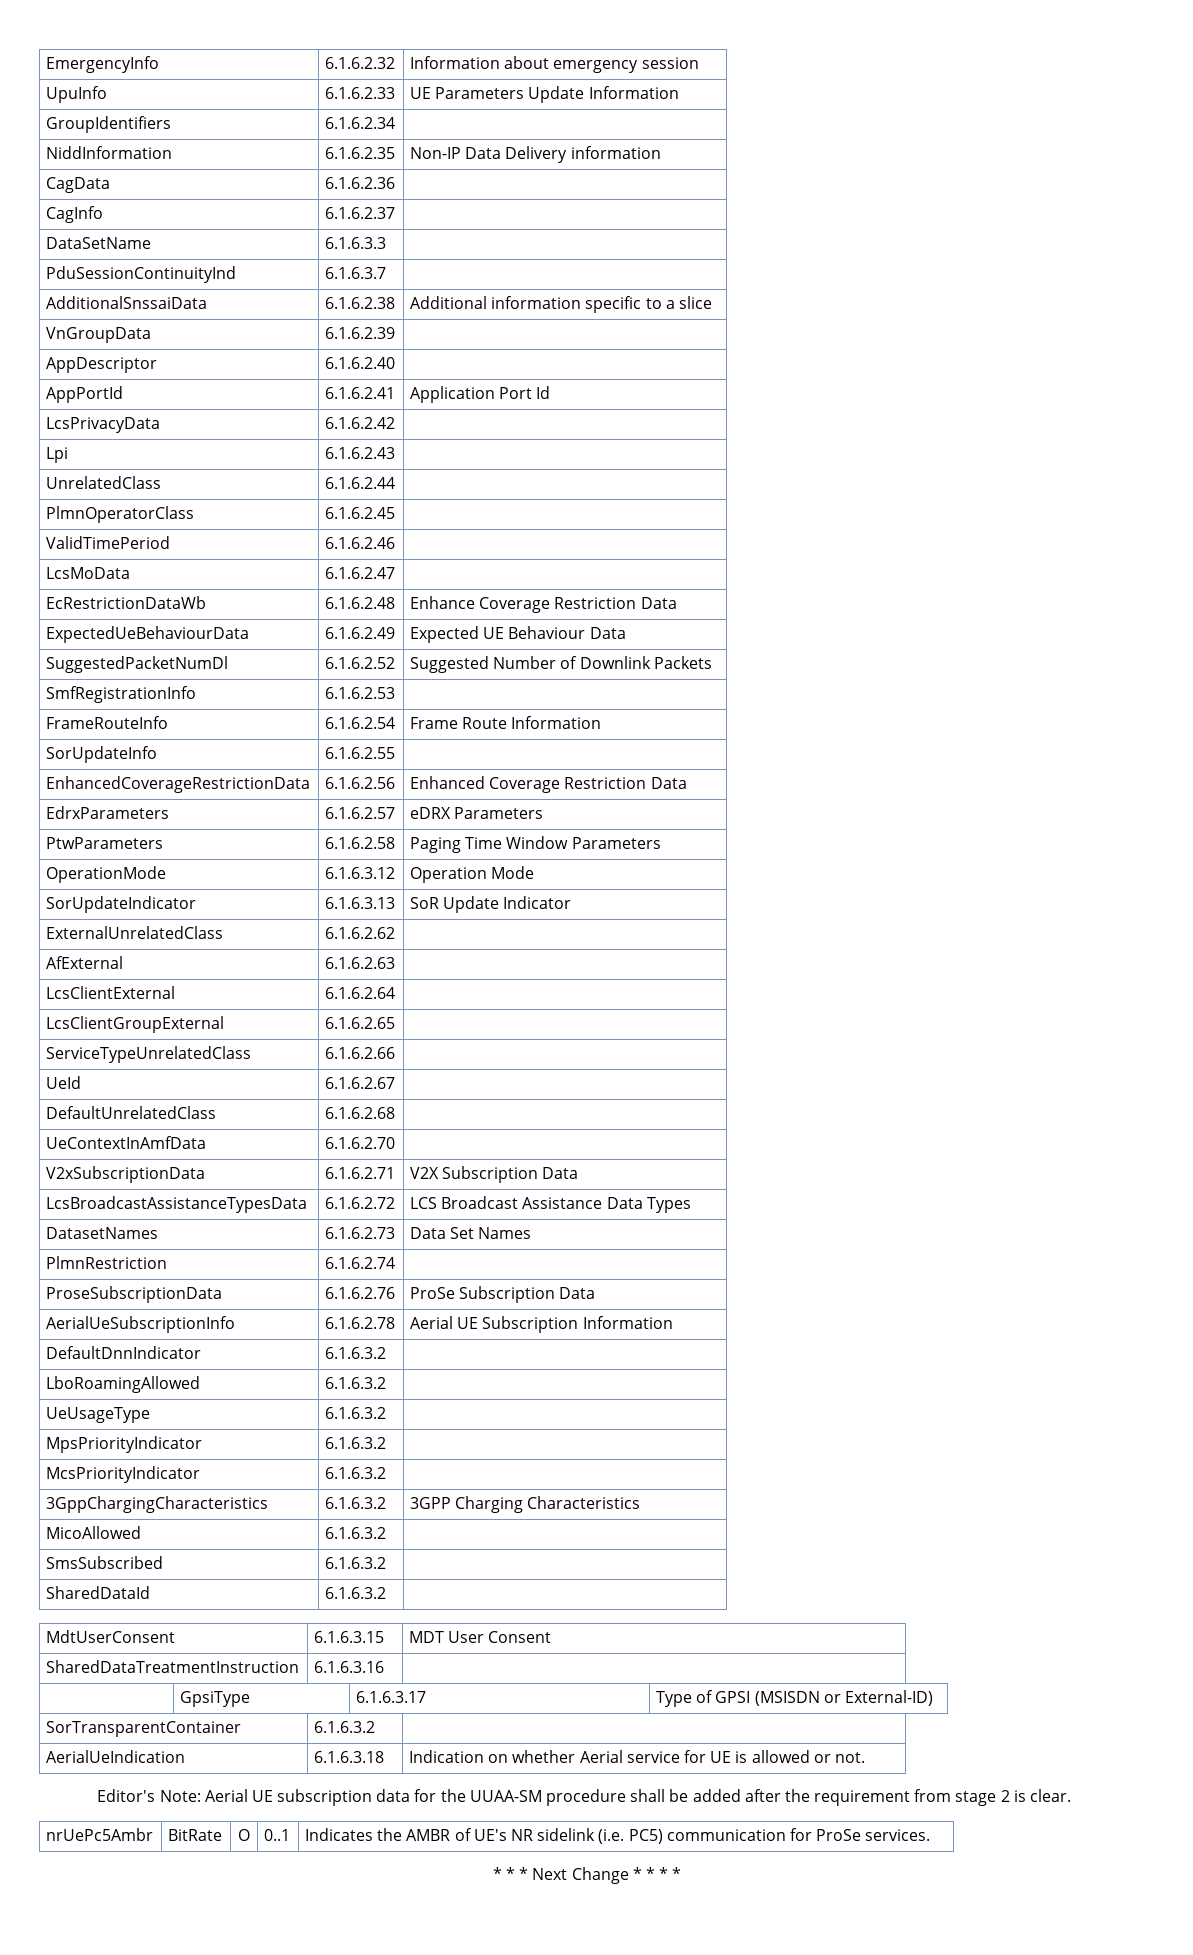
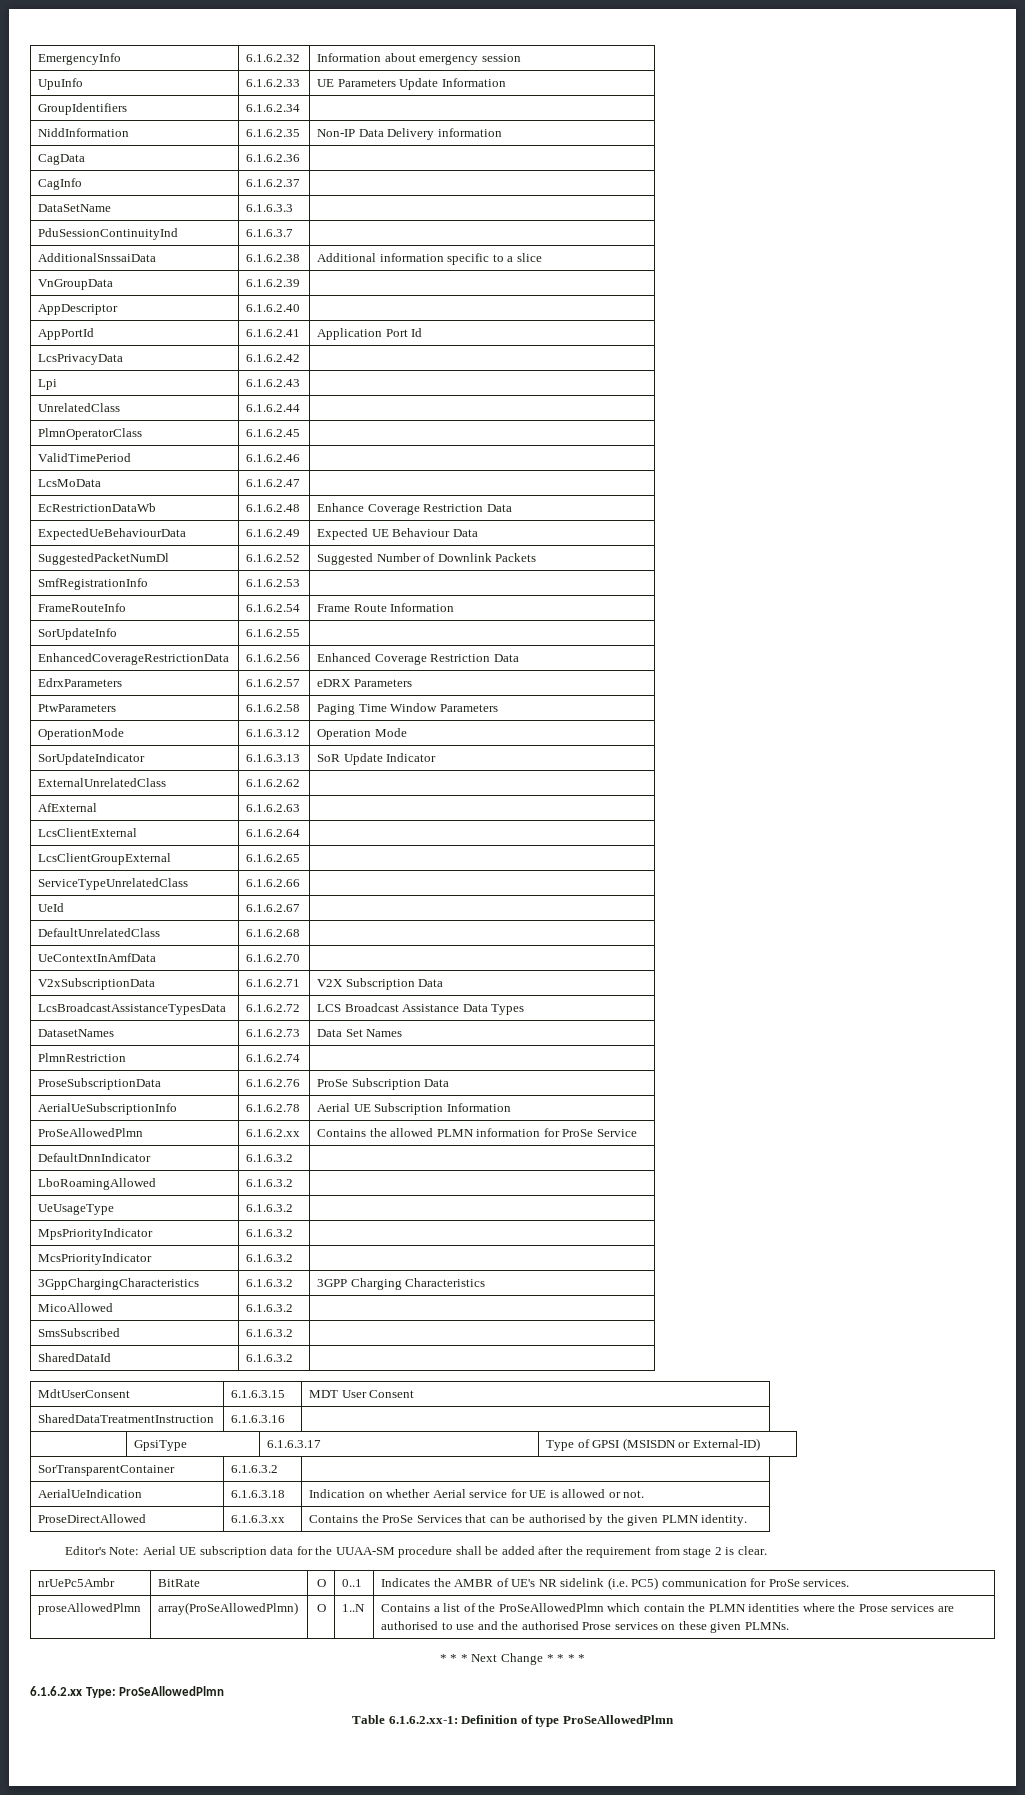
+ ProSeAllowedPlmn | 6.1.6.2.xx | Contains the allowed PLMN information for ProSe Service
+ ProseDirectAllowed | 6.1.6.3.xx | Contains the ProSe Services that can be authorised by the given PLMN identity.
+ proseAllowedPlmn | array(ProSeAllowedPlmn) | O | 1..N | Contains a list of the ProSeAllowedPlmn which contain the PLMN identities where the Prose services are authorised to use and the authorised Prose services on these given PLMNs.
+ 6.1.6.2.xx Type: ProSeAllowedPlmn
+ Table 6.1.6.2.xx-1: Definition of type ProSeAllowedPlmn

